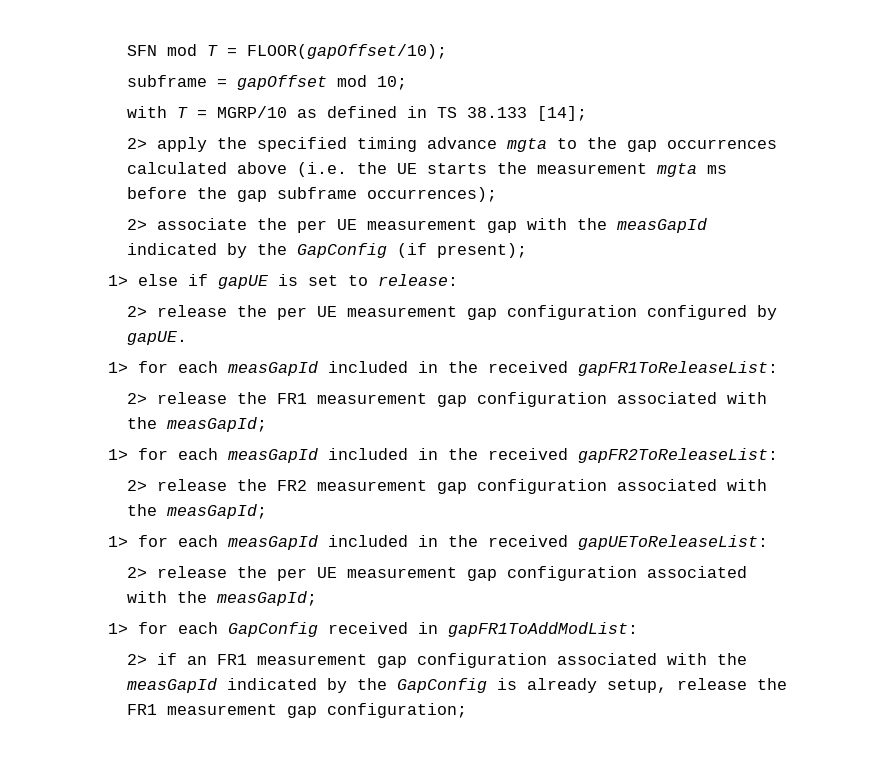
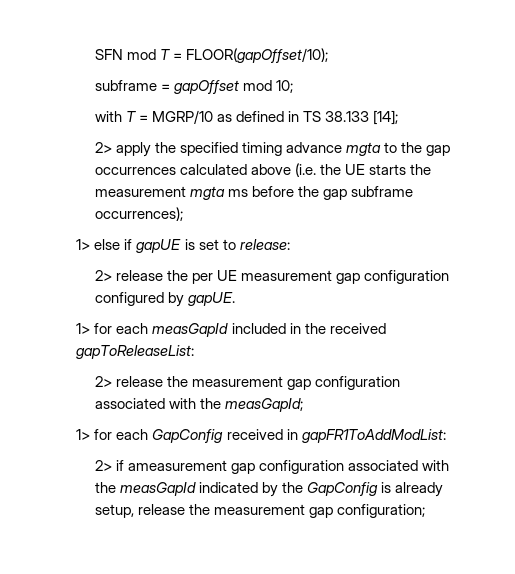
- 2> associate the per UE measurement gap with the measGapId indicated by the GapConfig (if present);
- 1> for each measGapId included in the received gapFR1ToReleaseList:
- 2> release the FR1 measurement gap configuration associated with the measGapId;
- 1> for each measGapId included in the received gapFR2ToReleaseList:
- 2> release the FR2 measurement gap configuration associated with the measGapId;
- 1> for each measGapId included in the received gapUEToReleaseList:
- 2> release the per UE measurement gap configuration associated with the measGapId;
+ 1> for each measGapId included in the received gapToReleaseList:
+ 2> release the measurement gap configuration associated with the measGapId;
- 2> if an FR1 measurement gap configuration associated with the measGapId indicated by the GapConfig is already setup, release the FR1 measurement gap configuration;
+ 2> if ameasurement gap configuration associated with the measGapId indicated by the GapConfig is already setup, release the measurement gap configuration;

